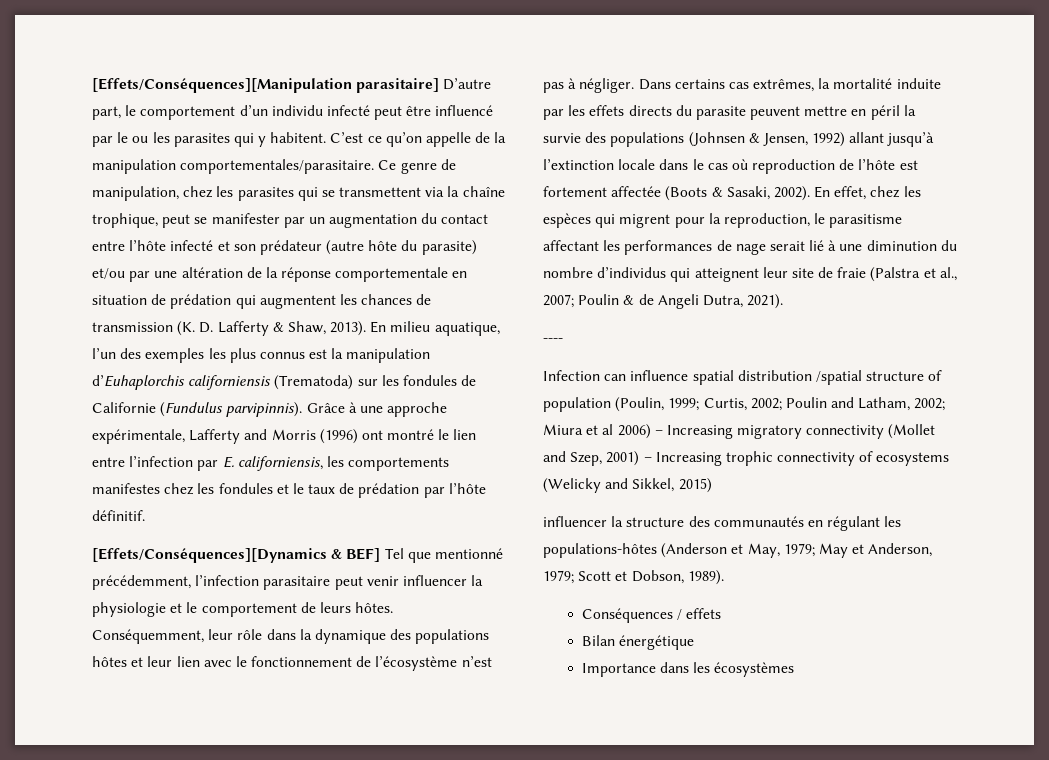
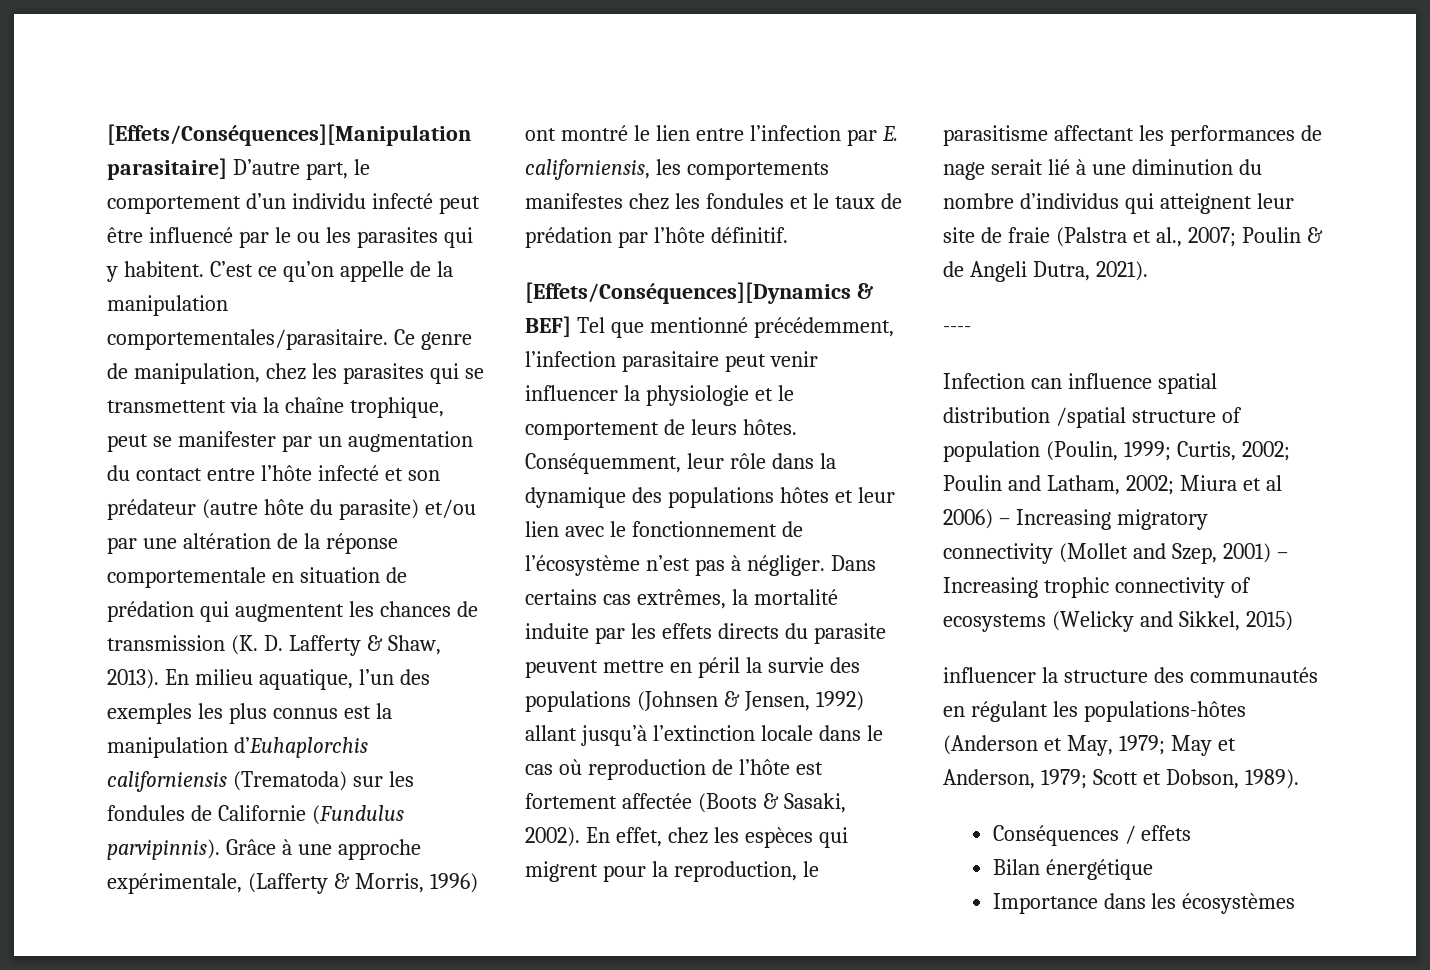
- Grâce à une approche expérimentale, Lafferty and Morris (1996) ont montré le lien entre l’infection par E. californiensis, les comportements manifestes chez les fondules et le taux de prédation par l’hôte définitif.
+ Grâce à une approche expérimentale, (Lafferty & Morris, 1996) ont montré le lien entre l’infection par E. californiensis, les comportements manifestes chez les fondules et le taux de prédation par l’hôte définitif.

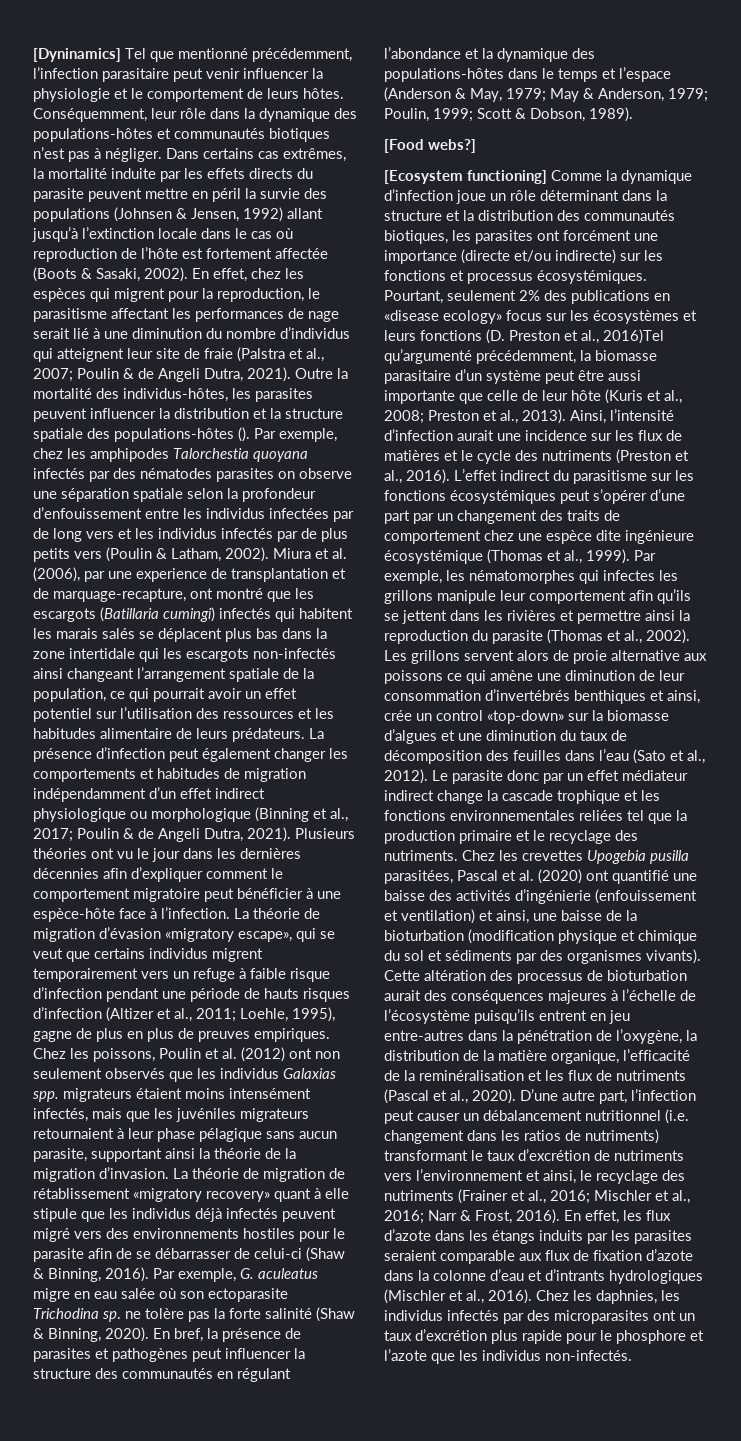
- [Effets/Conséquences][Manipulation parasitaire] D’autre part, le comportement d’un individu infecté peut être influencé par le ou les parasites qui y habitent. C’est ce qu’on appelle de la manipulation comportementales/parasitaire. Ce genre de manipulation, chez les parasites qui se transmettent via la chaîne trophique, peut se manifester par un augmentation du contact entre l’hôte infecté et son prédateur (autre hôte du parasite) et/ou par une altération de la réponse comportementale en situation de prédation qui augmentent les chances de transmission (K. D. Lafferty & Shaw, 2013). En milieu aquatique, l’un des exemples les plus connus est la manipulation d’Euhaplorchis californiensis (Trematoda) sur les fondules de Californie (Fundulus parvipinnis). Grâce à une approche expérimentale, (Lafferty & Morris, 1996) ont montré le lien entre l’infection par E. californiensis, les comportements manifestes chez les fondules et le taux de prédation par l’hôte définitif.
- [Effets/Conséquences][Dynamics & BEF] Tel que mentionné précédemment, l’infection parasitaire peut venir influencer la physiologie et le comportement de leurs hôtes.
+ [Dyninamics] Tel que mentionné précédemment, l’infection parasitaire peut venir influencer la physiologie et le comportement de leurs hôtes.
- Conséquemment, leur rôle dans la dynamique des populations hôtes et leur lien avec le fonctionnement de l’écosystème n’est pas à négliger.
+ Conséquemment, leur rôle dans la dynamique des populations-hôtes et communautés biotiques n’est pas à négliger.
- En effet, chez les espèces qui migrent pour la reproduction, le parasitisme affectant les performances de nage serait lié à une diminution du nombre d’individus qui atteignent leur site de fraie (Palstra et al., 2007; Poulin & de Angeli Dutra, 2021).
- ----
- Infection can influence spatial distribution /spatial structure of population (Poulin, 1999; Curtis, 2002; Poulin and Latham, 2002; Miura et al 2006) – Increasing migratory connectivity (Mollet and Szep, 2001) – Increasing trophic connectivity of ecosystems (Welicky and Sikkel, 2015)
- influencer la structure des communautés en régulant les populations-hôtes (Anderson et May, 1979; May et Anderson, 1979; Scott et Dobson, 1989).
- Conséquences / effets
- Bilan énergétique
- Importance dans les écosystèmes
+ En effet, chez les espèces qui migrent pour la reproduction, le parasitisme affectant les performances de nage serait lié à une diminution du nombre d’individus qui atteignent leur site de fraie (Palstra et al., 2007; Poulin & de Angeli Dutra, 2021). Outre la mortalité des individus-hôtes, les parasites peuvent influencer la distribution et la structure spatiale des populations-hôtes (). Par exemple, chez les amphipodes Talorchestia quoyana infectés par des nématodes parasites on observe une séparation spatiale selon la profondeur d’enfouissement entre les individus infectées par de long vers et les individus infectés par de plus petits vers (Poulin & Latham, 2002). Miura et al. (2006), par une experience de transplantation et de marquage-recapture, ont montré que les escargots (Batillaria cumingi) infectés qui habitent les marais salés se déplacent plus bas dans la zone intertidale qui les escargots non-infectés ainsi changeant l’arrangement spatiale de la population, ce qui pourrait avoir un effet potentiel sur l’utilisation des ressources et les habitudes alimentaire de leurs prédateurs. La présence d’infection peut également changer les comportements et habitudes de migration indépendamment d’un effet indirect physiologique ou morphologique (Binning et al., 2017; Poulin & de Angeli Dutra, 2021). Plusieurs théories ont vu le jour dans les dernières décennies afin d’expliquer comment le comportement migratoire peut bénéficier à une espèce-hôte face à l’infection. La théorie de migration d’évasion «migratory escape», qui se veut que certains individus migrent temporairement vers un refuge à faible risque d’infection pendant une période de hauts risques d’infection (Altizer et al., 2011; Loehle, 1995), gagne de plus en plus de preuves empiriques. Chez les poissons, Poulin et al. (2012) ont non seulement observés que les individus Galaxias spp. migrateurs étaient moins intensément infectés, mais que les juvéniles migrateurs retournaient à leur phase pélagique sans aucun parasite, supportant ainsi la théorie de la migration d’invasion. La théorie de migration de rétablissement «migratory recovery» quant à elle stipule que les individus déjà infectés peuvent migré vers des environnements hostiles pour le parasite afin de se débarrasser de celui-ci (Shaw & Binning, 2016). Par exemple, G. aculeatus migre en eau salée où son ectoparasite Trichodina sp. ne tolère pas la forte salinité (Shaw & Binning, 2020). En bref, la présence de parasites et pathogènes peut influencer la structure des communautés en régulant l’abondance et la dynamique des populations-hôtes dans le temps et l’espace (Anderson & May, 1979; May & Anderson, 1979; Poulin, 1999; Scott & Dobson, 1989).
+ [Food webs?]
+ [Ecosystem functioning] Comme la dynamique d’infection joue un rôle déterminant dans la structure et la distribution des communautés biotiques, les parasites ont forcément une importance (directe et/ou indirecte) sur les fonctions et processus écosystémiques. Pourtant, seulement 2% des publications en «disease ecology» focus sur les écosystèmes et leurs fonctions (D. Preston et al., 2016)Tel qu’argumenté précédemment, la biomasse parasitaire d’un système peut être aussi importante que celle de leur hôte (Kuris et al., 2008; Preston et al., 2013). Ainsi, l’intensité d’infection aurait une incidence sur les flux de matières et le cycle des nutriments (Preston et al., 2016). L’effet indirect du parasitisme sur les fonctions écosystémiques peut s’opérer d’une part par un changement des traits de comportement chez une espèce dite ingénieure écosystémique (Thomas et al., 1999). Par exemple, les nématomorphes qui infectes les grillons manipule leur comportement afin qu’ils se jettent dans les rivières et permettre ainsi la reproduction du parasite (Thomas et al., 2002). Les grillons servent alors de proie alternative aux poissons ce qui amène une diminution de leur consommation d’invertébrés benthiques et ainsi, crée un control «top-down» sur la biomasse d’algues et une diminution du taux de décomposition des feuilles dans l’eau (Sato et al., 2012). Le parasite donc par un effet médiateur indirect change la cascade trophique et les fonctions environnementales reliées tel que la production primaire et le recyclage des nutriments. Chez les crevettes Upogebia pusilla parasitées, Pascal et al. (2020) ont quantifié une baisse des activités d’ingénierie (enfouissement et ventilation) et ainsi, une baisse de la bioturbation (modification physique et chimique du sol et sédiments par des organismes vivants). Cette altération des processus de bioturbation aurait des conséquences majeures à l’échelle de l’écosystème puisqu’ils entrent en jeu entre-autres dans la pénétration de l’oxygène, la distribution de la matière organique, l’efficacité de la reminéralisation et les flux de nutriments (Pascal et al., 2020). D’une autre part, l’infection peut causer un débalancement nutritionnel (i.e. changement dans les ratios de nutriments) transformant le taux d’excrétion de nutriments vers l’environnement et ainsi, le recyclage des nutriments (Frainer et al., 2016; Mischler et al., 2016; Narr & Frost, 2016). En effet, les flux d’azote dans les étangs induits par les parasites seraient comparable aux flux de fixation d’azote dans la colonne d’eau et d’intrants hydrologiques (Mischler et al., 2016). Chez les daphnies, les individus infectés par des microparasites ont un taux d’excrétion plus rapide pour le phosphore et l’azote que les individus non-infectés.

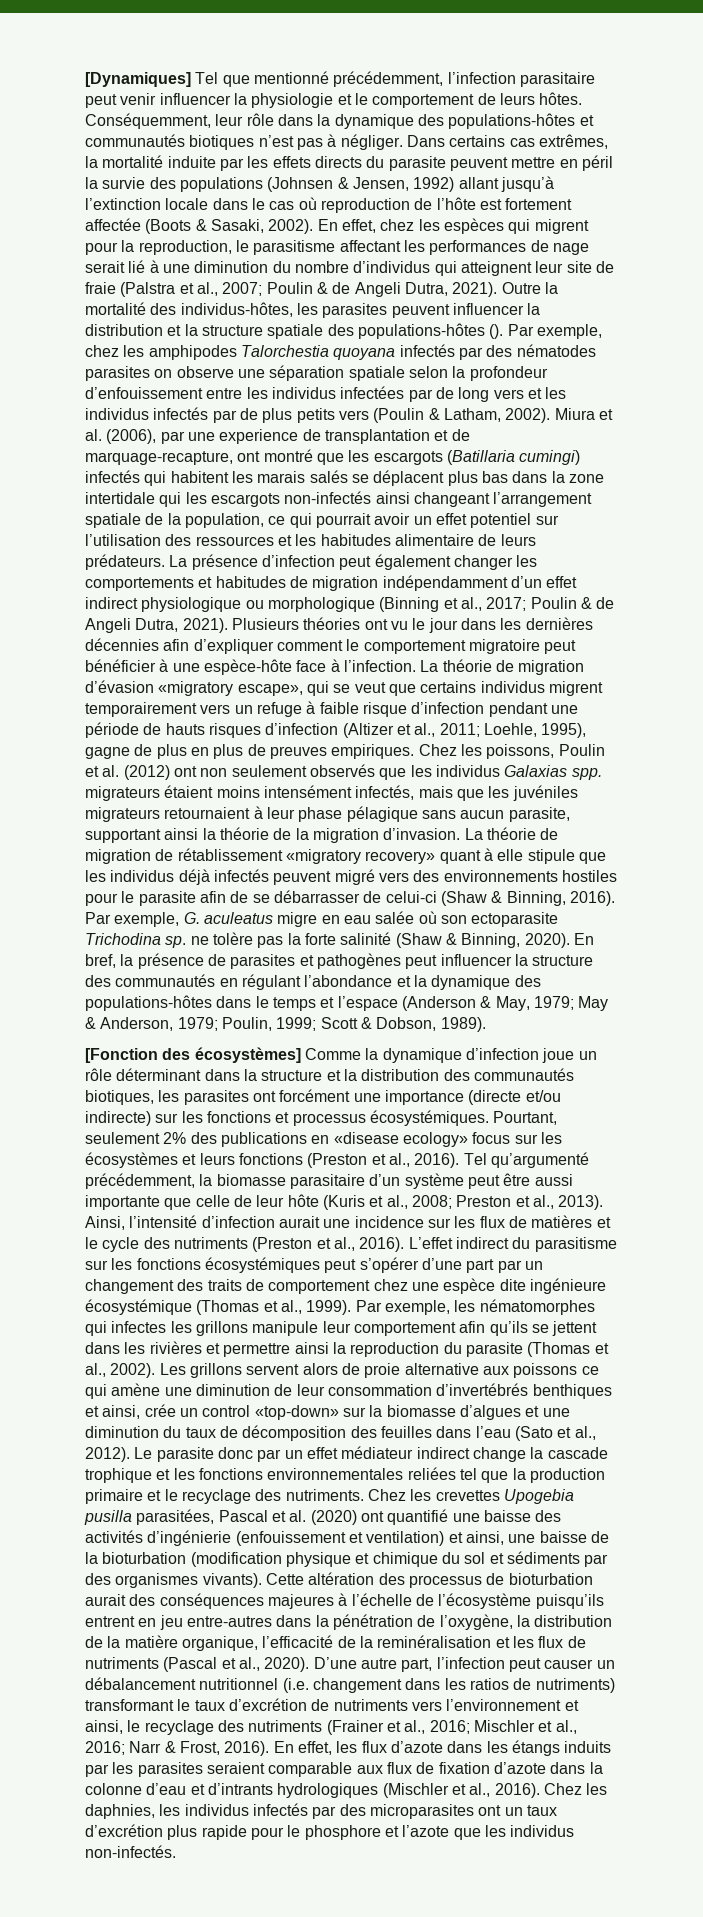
- [Dyninamics] Tel que mentionné précédemment, l’infection parasitaire peut venir influencer la physiologie et le comportement de leurs hôtes.
+ [Dynamiques] Tel que mentionné précédemment, l’infection parasitaire peut venir influencer la physiologie et le comportement de leurs hôtes.
- [Food webs?]
- [Ecosystem functioning] Comme la dynamique d’infection joue un rôle déterminant dans la structure et la distribution des communautés biotiques, les parasites ont forcément une importance (directe et/ou indirecte) sur les fonctions et processus écosystémiques.
+ [Fonction des écosystèmes] Comme la dynamique d’infection joue un rôle déterminant dans la structure et la distribution des communautés biotiques, les parasites ont forcément une importance (directe et/ou indirecte) sur les fonctions et processus écosystémiques.
- Pourtant, seulement 2% des publications en «disease ecology» focus sur les écosystèmes et leurs fonctions (D. Preston et al., 2016)Tel qu’argumenté précédemment, la biomasse parasitaire d’un système peut être aussi importante que celle de leur hôte (Kuris et al., 2008; Preston et al., 2013).
+ Pourtant, seulement 2% des publications en «disease ecology» focus sur les écosystèmes et leurs fonctions (Preston et al., 2016). Tel qu’argumenté précédemment, la biomasse parasitaire d’un système peut être aussi importante que celle de leur hôte (Kuris et al., 2008; Preston et al., 2013).

